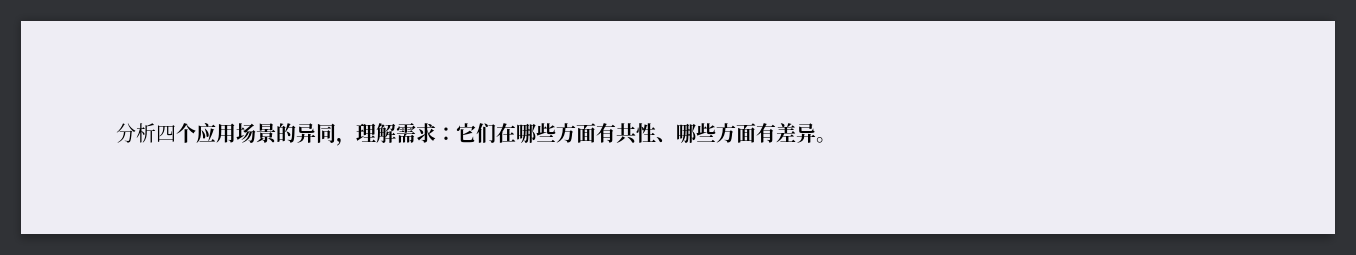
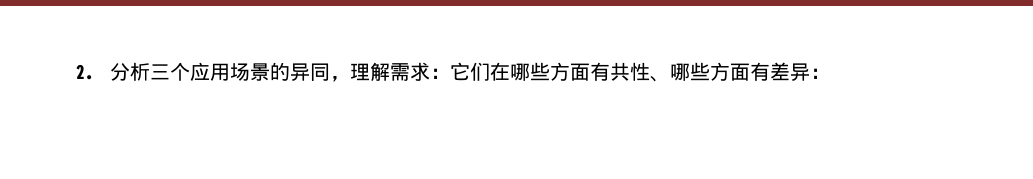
- 分析四个应用场景的异同，理解需求：它们在哪些方面有共性、哪些方面有差异。
+ 2.分析三个应用场景的异同，理解需求：它们在哪些方面有共性、哪些方面有差异：

